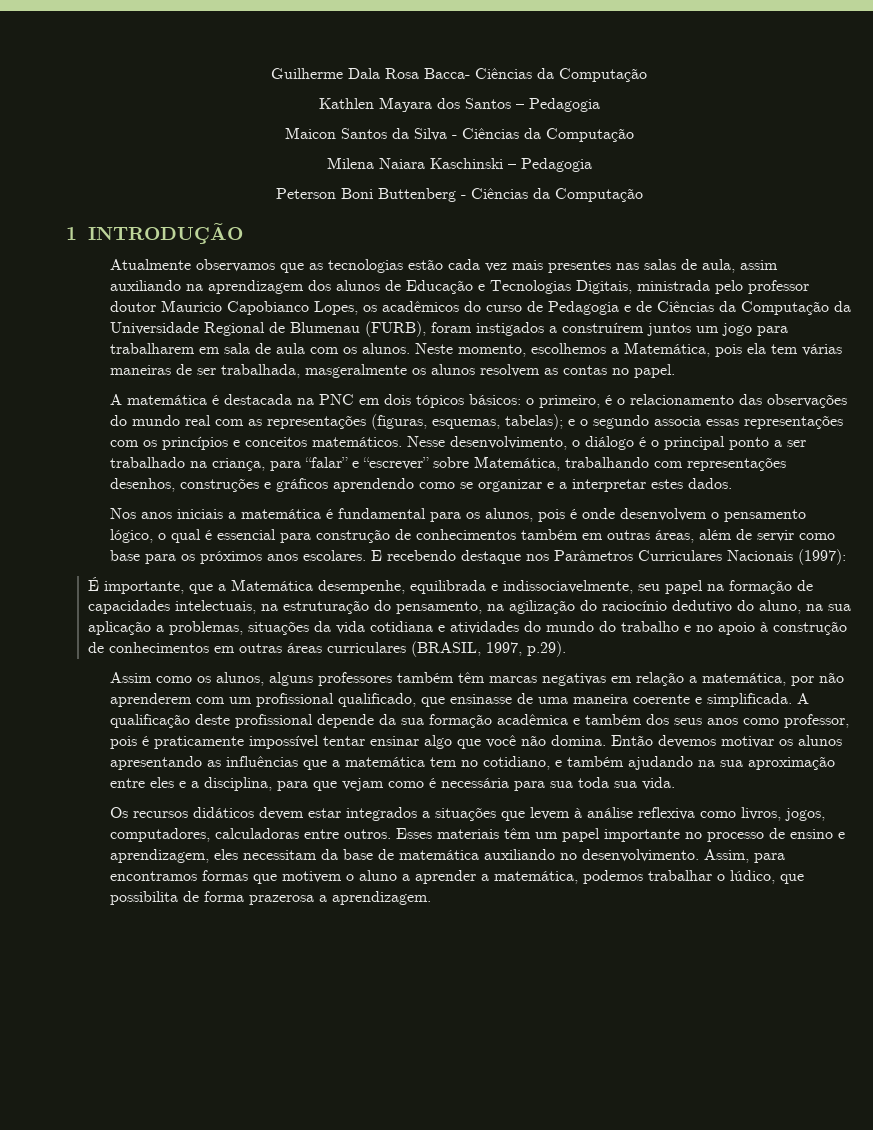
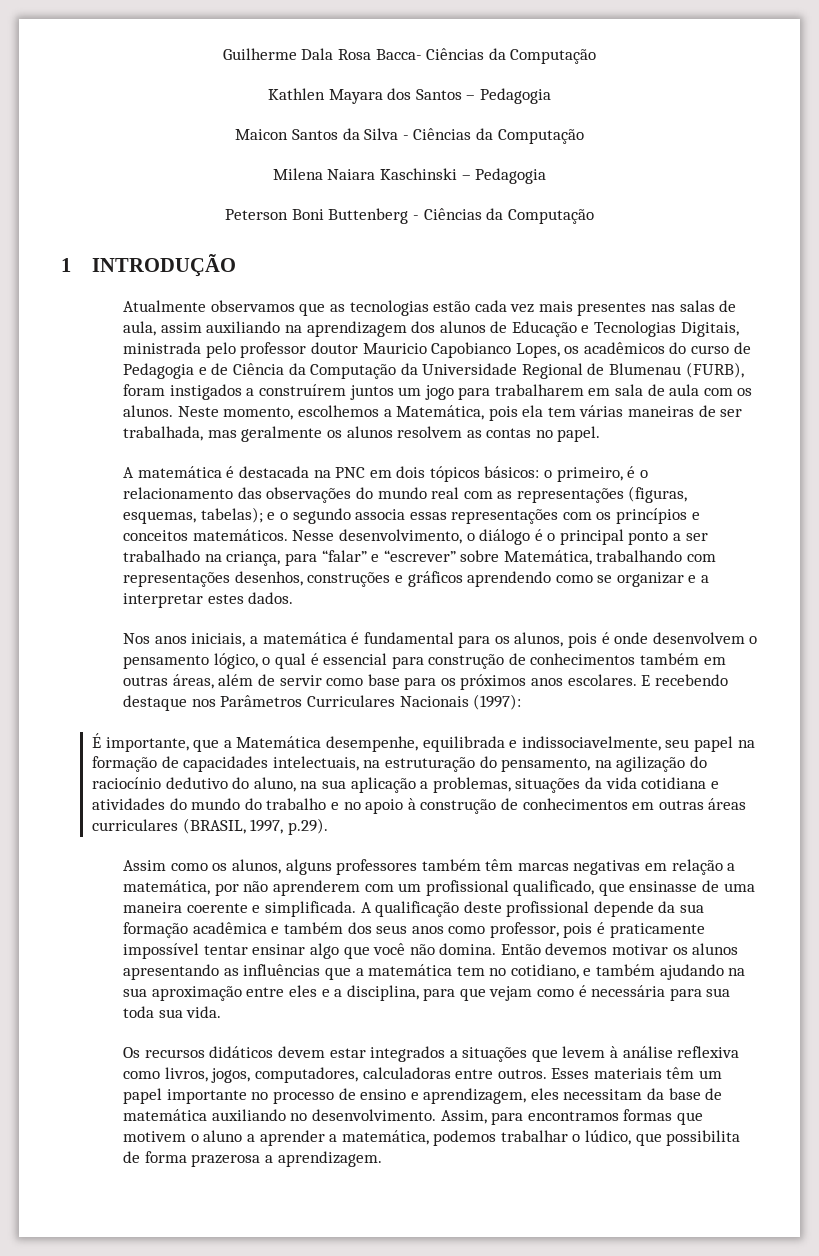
- Atualmente observamos que as tecnologias estão cada vez mais presentes nas salas de aula, assim auxiliando na aprendizagem dos alunos de Educação e Tecnologias Digitais, ministrada pelo professor doutor Mauricio Capobianco Lopes, os acadêmicos do curso de Pedagogia e de Ciências da Computação da Universidade Regional de Blumenau (FURB), foram instigados a construírem juntos um jogo para trabalharem em sala de aula com os alunos.
+ Atualmente observamos que as tecnologias estão cada vez mais presentes nas salas de aula, assim auxiliando na aprendizagem dos alunos de Educação e Tecnologias Digitais, ministrada pelo professor doutor Mauricio Capobianco Lopes, os acadêmicos do curso de Pedagogia e de Ciência da Computação da Universidade Regional de Blumenau (FURB), foram instigados a construírem juntos um jogo para trabalharem em sala de aula com os alunos.
- Neste momento, escolhemos a Matemática, pois ela tem várias maneiras de ser trabalhada, masgeralmente os alunos resolvem as contas no papel.
+ Neste momento, escolhemos a Matemática, pois ela tem várias maneiras de ser trabalhada, mas geralmente os alunos resolvem as contas no papel.
- Nos anos iniciais a matemática é fundamental para os alunos, pois é onde desenvolvem o pensamento lógico, o qual é essencial para construção de conhecimentos também em outras áreas, além de servir como base para os próximos anos escolares.
+ Nos anos iniciais, a matemática é fundamental para os alunos, pois é onde desenvolvem o pensamento lógico, o qual é essencial para construção de conhecimentos também em outras áreas, além de servir como base para os próximos anos escolares.

